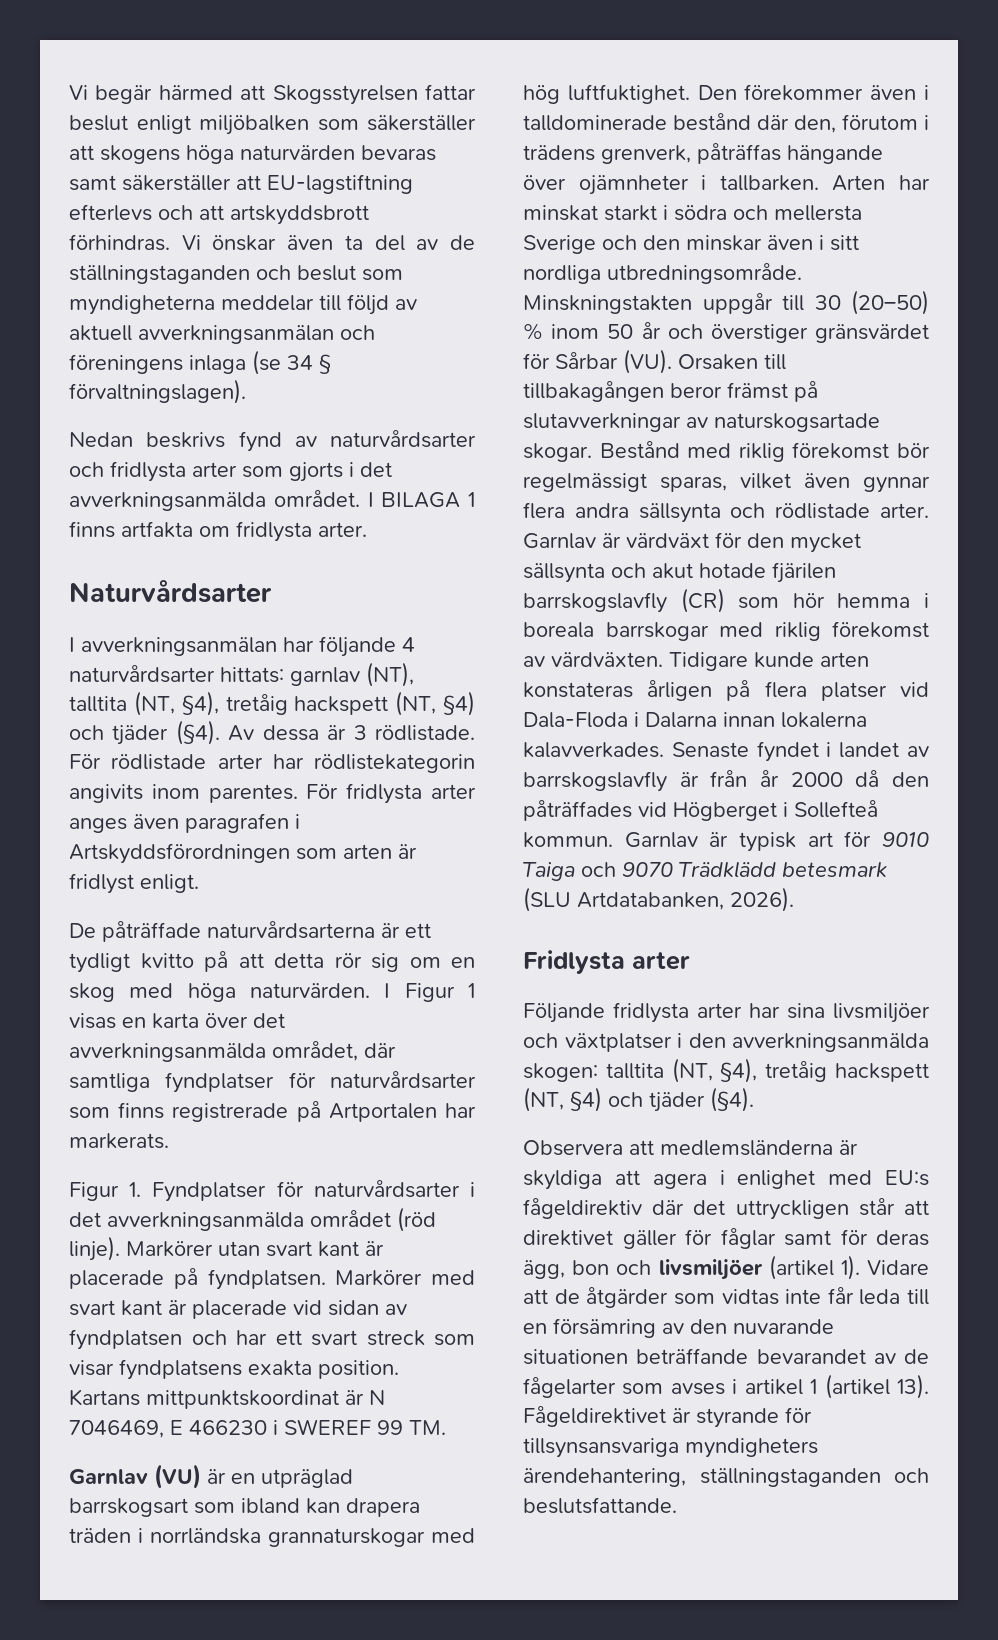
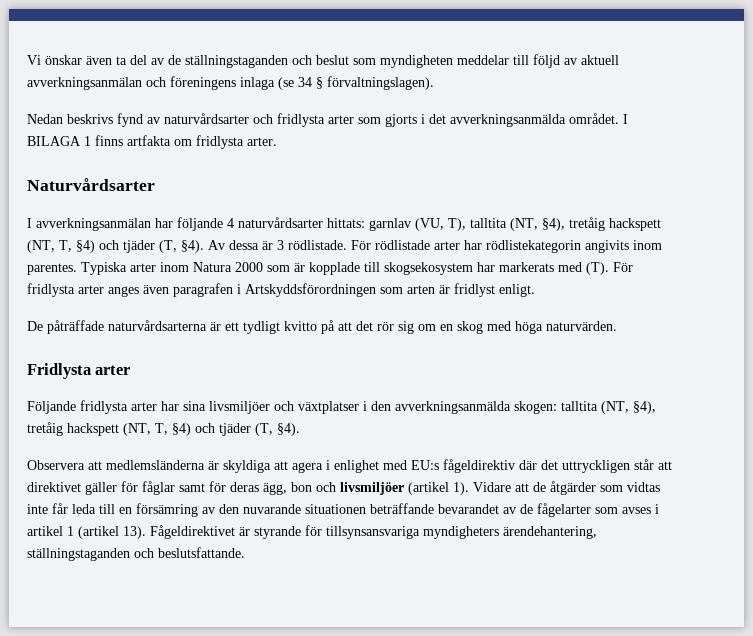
- Vi begär härmed att Skogsstyrelsen fattar beslut enligt miljöbalken som säkerställer att skogens höga naturvärden bevaras samt säkerställer att EU-lagstiftning efterlevs och att artskyddsbrott förhindras. Vi önskar även ta del av de ställningstaganden och beslut som myndigheterna meddelar till följd av aktuell avverkningsanmälan och föreningens inlaga (se 34 § förvaltningslagen).
+ Vi önskar även ta del av de ställningstaganden och beslut som myndigheten meddelar till följd av aktuell avverkningsanmälan och föreningens inlaga (se 34 § förvaltningslagen).
- I avverkningsanmälan har följande 4 naturvårdsarter hittats: garnlav (NT), talltita (NT, §4), tretåig hackspett (NT, §4) och tjäder (§4).
+ I avverkningsanmälan har följande 4 naturvårdsarter hittats: garnlav (VU, T), talltita (NT, §4), tretåig hackspett (NT, T, §4) och tjäder (T, §4).
- För fridlysta arter anges även paragrafen i Artskyddsförordningen som arten är fridlyst enligt.
+ Typiska arter inom Natura 2000 som är kopplade till skogsekosystem har markerats med (T). För fridlysta arter anges även paragrafen i Artskyddsförordningen som arten är fridlyst enligt.
- De påträffade naturvårdsarterna är ett tydligt kvitto på att detta rör sig om en skog med höga naturvärden. I Figur 1 visas en karta över det avverkningsanmälda området, där samtliga fyndplatser för naturvårdsarter som finns registrerade på Artportalen har markerats.
- Figur 1. Fyndplatser för naturvårdsarter i det avverkningsanmälda området (röd linje). Markörer utan svart kant är placerade på fyndplatsen. Markörer med svart kant är placerade vid sidan av fyndplatsen och har ett svart streck som visar fyndplatsens exakta position. Kartans mittpunktskoordinat är N 7046469, E 466230 i SWEREF 99 TM.
- Garnlav (VU) är en utpräglad barrskogsart som ibland kan drapera träden i norrländska grannaturskogar med hög luftfuktighet. Den förekommer även i talldominerade bestånd där den, förutom i trädens grenverk, påträffas hängande över ojämnheter i tallbarken. Arten har minskat starkt i södra och mellersta Sverige och den minskar även i sitt nordliga utbredningsområde. Minskningstakten uppgår till 30 (20–50) % inom 50 år och överstiger gränsvärdet för Sårbar (VU). Orsaken till tillbakagången beror främst på slutavverkningar av naturskogsartade skogar. Bestånd med riklig förekomst bör regelmässigt sparas, vilket även gynnar flera andra sällsynta och rödlistade arter. Garnlav är värdväxt för den mycket sällsynta och akut hotade fjärilen barrskogslavfly (CR) som hör hemma i boreala barrskogar med riklig förekomst av värdväxten. Tidigare kunde arten konstateras årligen på flera platser vid Dala-Floda i Dalarna innan lokalerna kalavverkades. Senaste fyndet i landet av barrskogslavfly är från år 2000 då den påträffades vid Högberget i Sollefteå kommun. Garnlav är typisk art för 9010 Taiga och 9070 Trädklädd betesmark (SLU Artdatabanken, 2026).
+ De påträffade naturvårdsarterna är ett tydligt kvitto på att det rör sig om en skog med höga naturvärden.
- Följande fridlysta arter har sina livsmiljöer och växtplatser i den avverkningsanmälda skogen: talltita (NT, §4), tretåig hackspett (NT, §4) och tjäder (§4).
+ Följande fridlysta arter har sina livsmiljöer och växtplatser i den avverkningsanmälda skogen: talltita (NT, §4), tretåig hackspett (NT, T, §4) och tjäder (T, §4).

